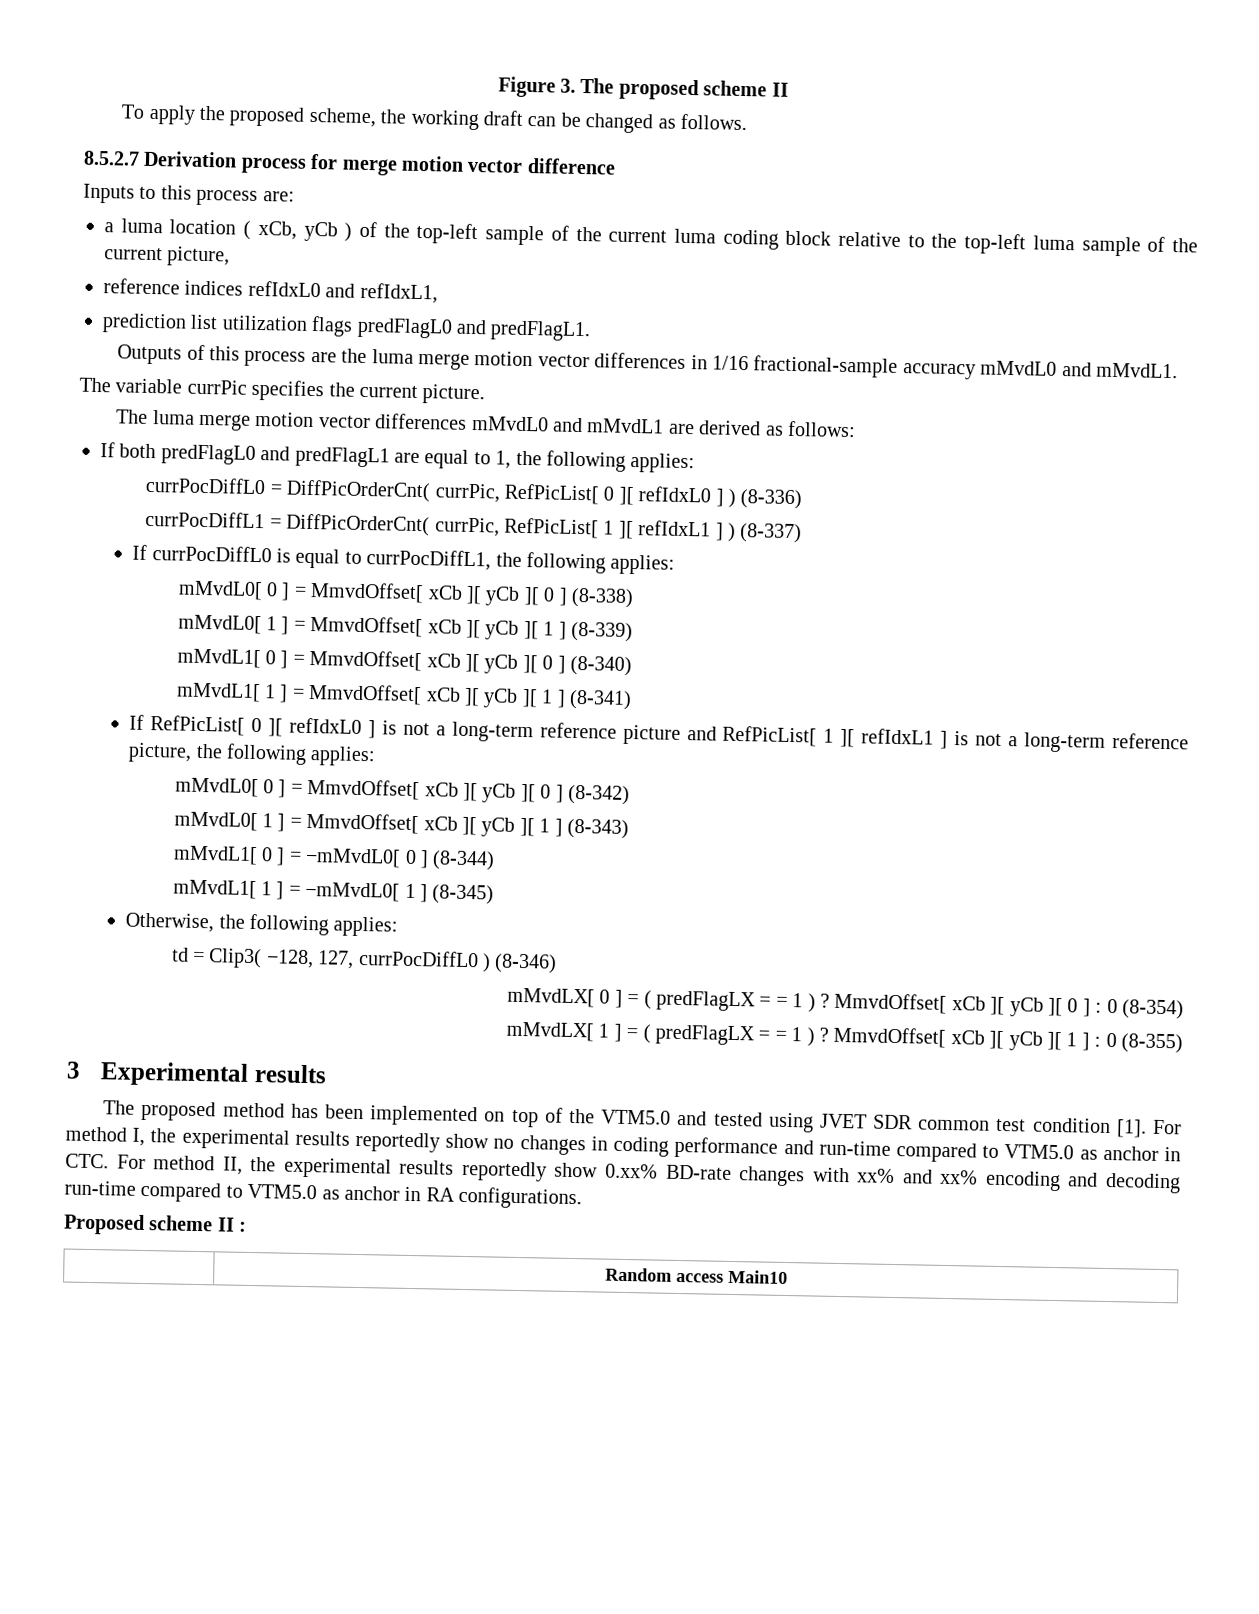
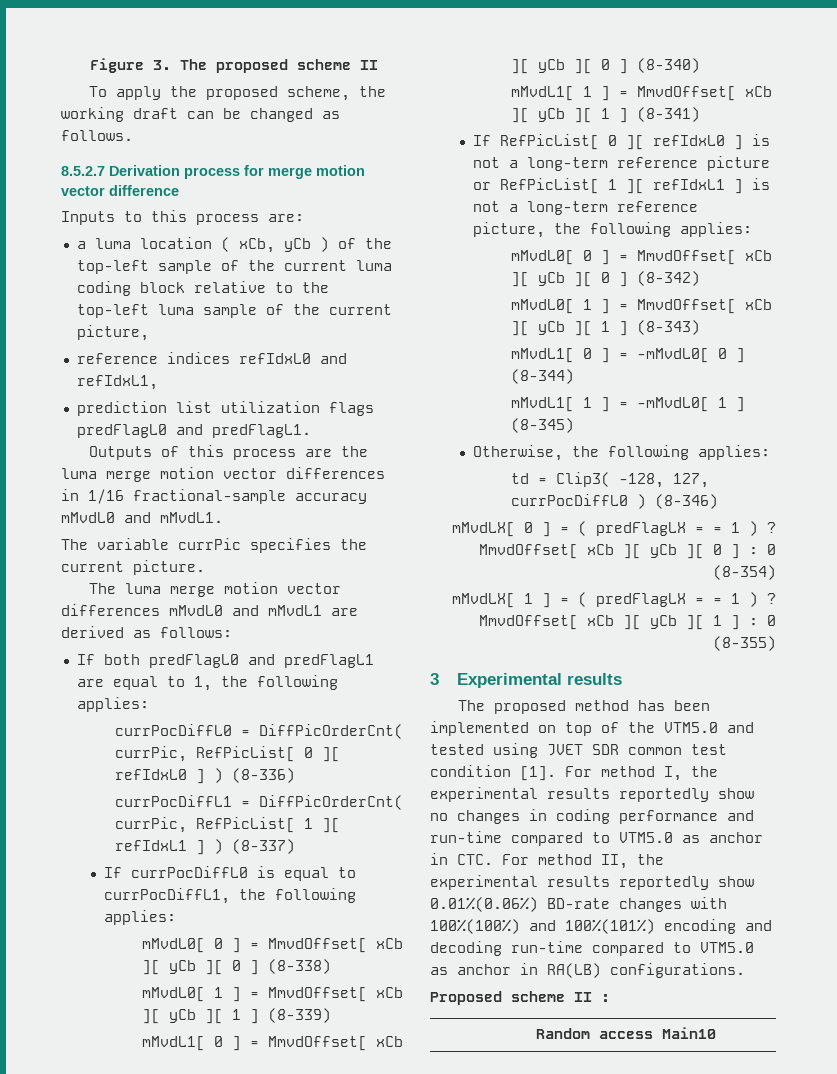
- If RefPicList[ 0 ][ refIdxL0 ] is not a long-term reference picture and RefPicList[ 1 ][ refIdxL1 ] is not a long-term reference picture, the following applies:
+ If RefPicList[ 0 ][ refIdxL0 ] is not a long-term reference picture or RefPicList[ 1 ][ refIdxL1 ] is not a long-term reference picture, the following applies:
- For method I, the experimental results reportedly show no changes in coding performance and run-time compared to VTM5.0 as anchor in CTC. For method II, the experimental results reportedly show 0.xx% BD-rate changes with xx% and xx% encoding and decoding run-time compared to VTM5.0 as anchor in RA configurations.
+ For method I, the experimental results reportedly show no changes in coding performance and run-time compared to VTM5.0 as anchor in CTC. For method II, the experimental results reportedly show 0.01%(0.06%) BD-rate changes with 100%(100%) and 100%(101%) encoding and decoding run-time compared to VTM5.0 as anchor in RA(LB) configurations.

